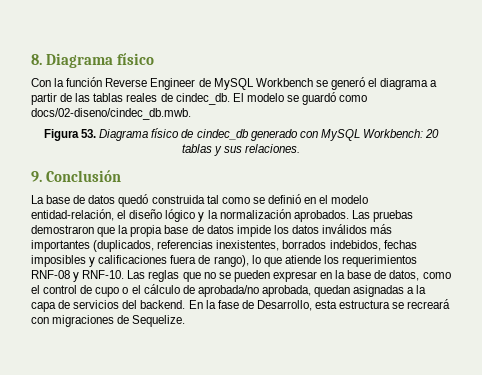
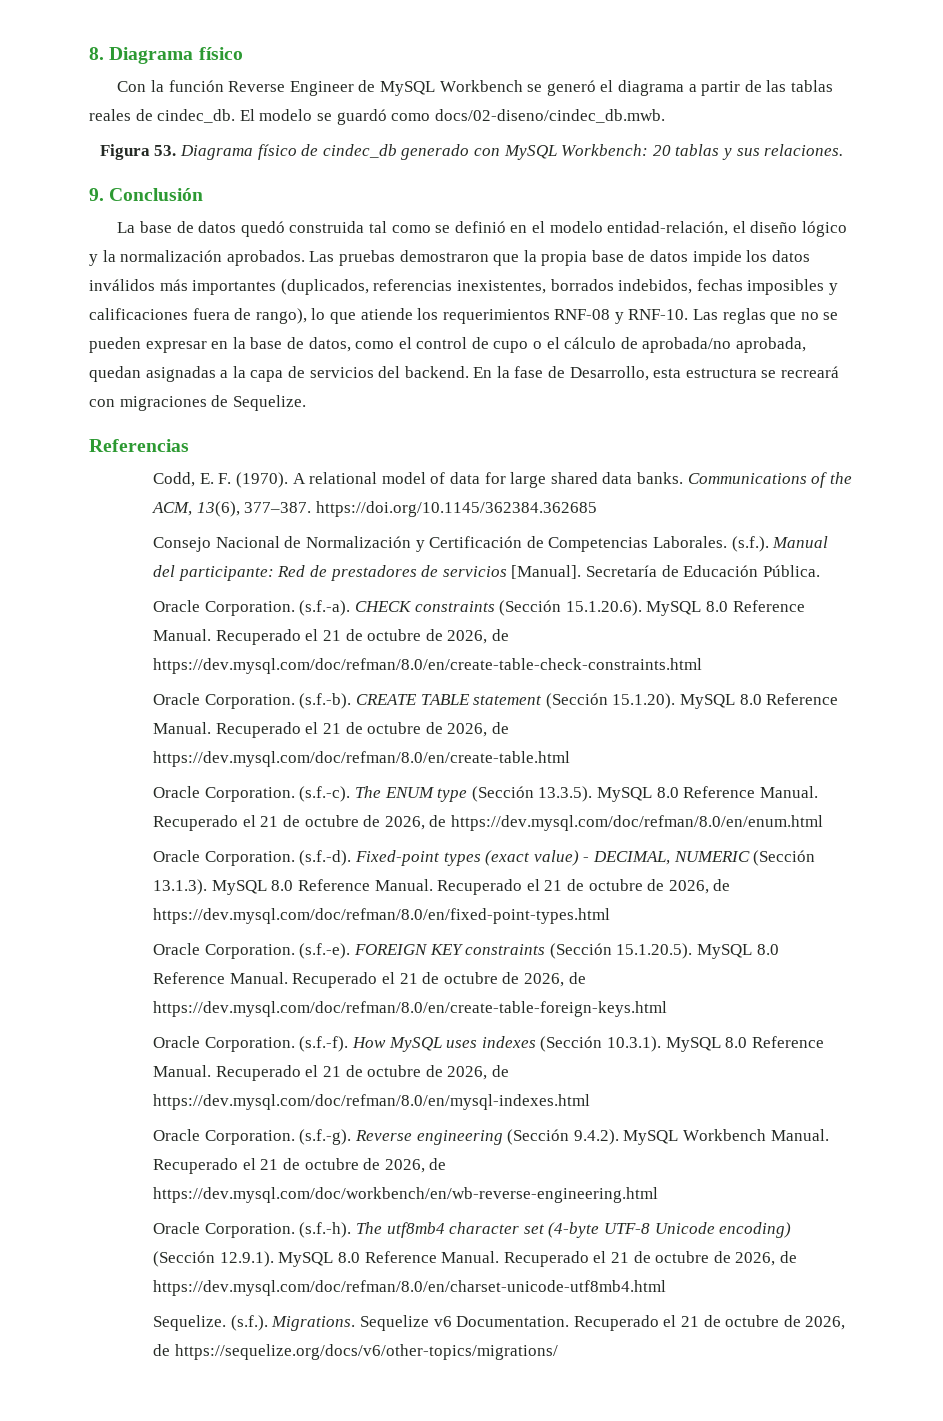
+ Referencias
+ Codd, E. F. (1970). A relational model of data for large shared data banks. Communications of the ACM, 13(6), 377–387. https://doi.org/10.1145/362384.362685
+ Consejo Nacional de Normalización y Certificación de Competencias Laborales. (s.f.). Manual del participante: Red de prestadores de servicios [Manual]. Secretaría de Educación Pública.
+ Oracle Corporation. (s.f.-a). CHECK constraints (Sección 15.1.20.6). MySQL 8.0 Reference Manual. Recuperado el 21 de octubre de 2026, de https://dev.mysql.com/doc/refman/8.0/en/create-table-check-constraints.html
+ Oracle Corporation. (s.f.-b). CREATE TABLE statement (Sección 15.1.20). MySQL 8.0 Reference Manual. Recuperado el 21 de octubre de 2026, de https://dev.mysql.com/doc/refman/8.0/en/create-table.html
+ Oracle Corporation. (s.f.-c). The ENUM type (Sección 13.3.5). MySQL 8.0 Reference Manual. Recuperado el 21 de octubre de 2026, de https://dev.mysql.com/doc/refman/8.0/en/enum.html
+ Oracle Corporation. (s.f.-d). Fixed-point types (exact value) - DECIMAL, NUMERIC (Sección 13.1.3). MySQL 8.0 Reference Manual. Recuperado el 21 de octubre de 2026, de https://dev.mysql.com/doc/refman/8.0/en/fixed-point-types.html
+ Oracle Corporation. (s.f.-e). FOREIGN KEY constraints (Sección 15.1.20.5). MySQL 8.0 Reference Manual. Recuperado el 21 de octubre de 2026, de https://dev.mysql.com/doc/refman/8.0/en/create-table-foreign-keys.html
+ Oracle Corporation. (s.f.-f). How MySQL uses indexes (Sección 10.3.1). MySQL 8.0 Reference Manual. Recuperado el 21 de octubre de 2026, de https://dev.mysql.com/doc/refman/8.0/en/mysql-indexes.html
+ Oracle Corporation. (s.f.-g). Reverse engineering (Sección 9.4.2). MySQL Workbench Manual. Recuperado el 21 de octubre de 2026, de https://dev.mysql.com/doc/workbench/en/wb-reverse-engineering.html
+ Oracle Corporation. (s.f.-h). The utf8mb4 character set (4-byte UTF-8 Unicode encoding) (Sección 12.9.1). MySQL 8.0 Reference Manual. Recuperado el 21 de octubre de 2026, de https://dev.mysql.com/doc/refman/8.0/en/charset-unicode-utf8mb4.html
+ Sequelize. (s.f.). Migrations. Sequelize v6 Documentation. Recuperado el 21 de octubre de 2026, de https://sequelize.org/docs/v6/other-topics/migrations/

